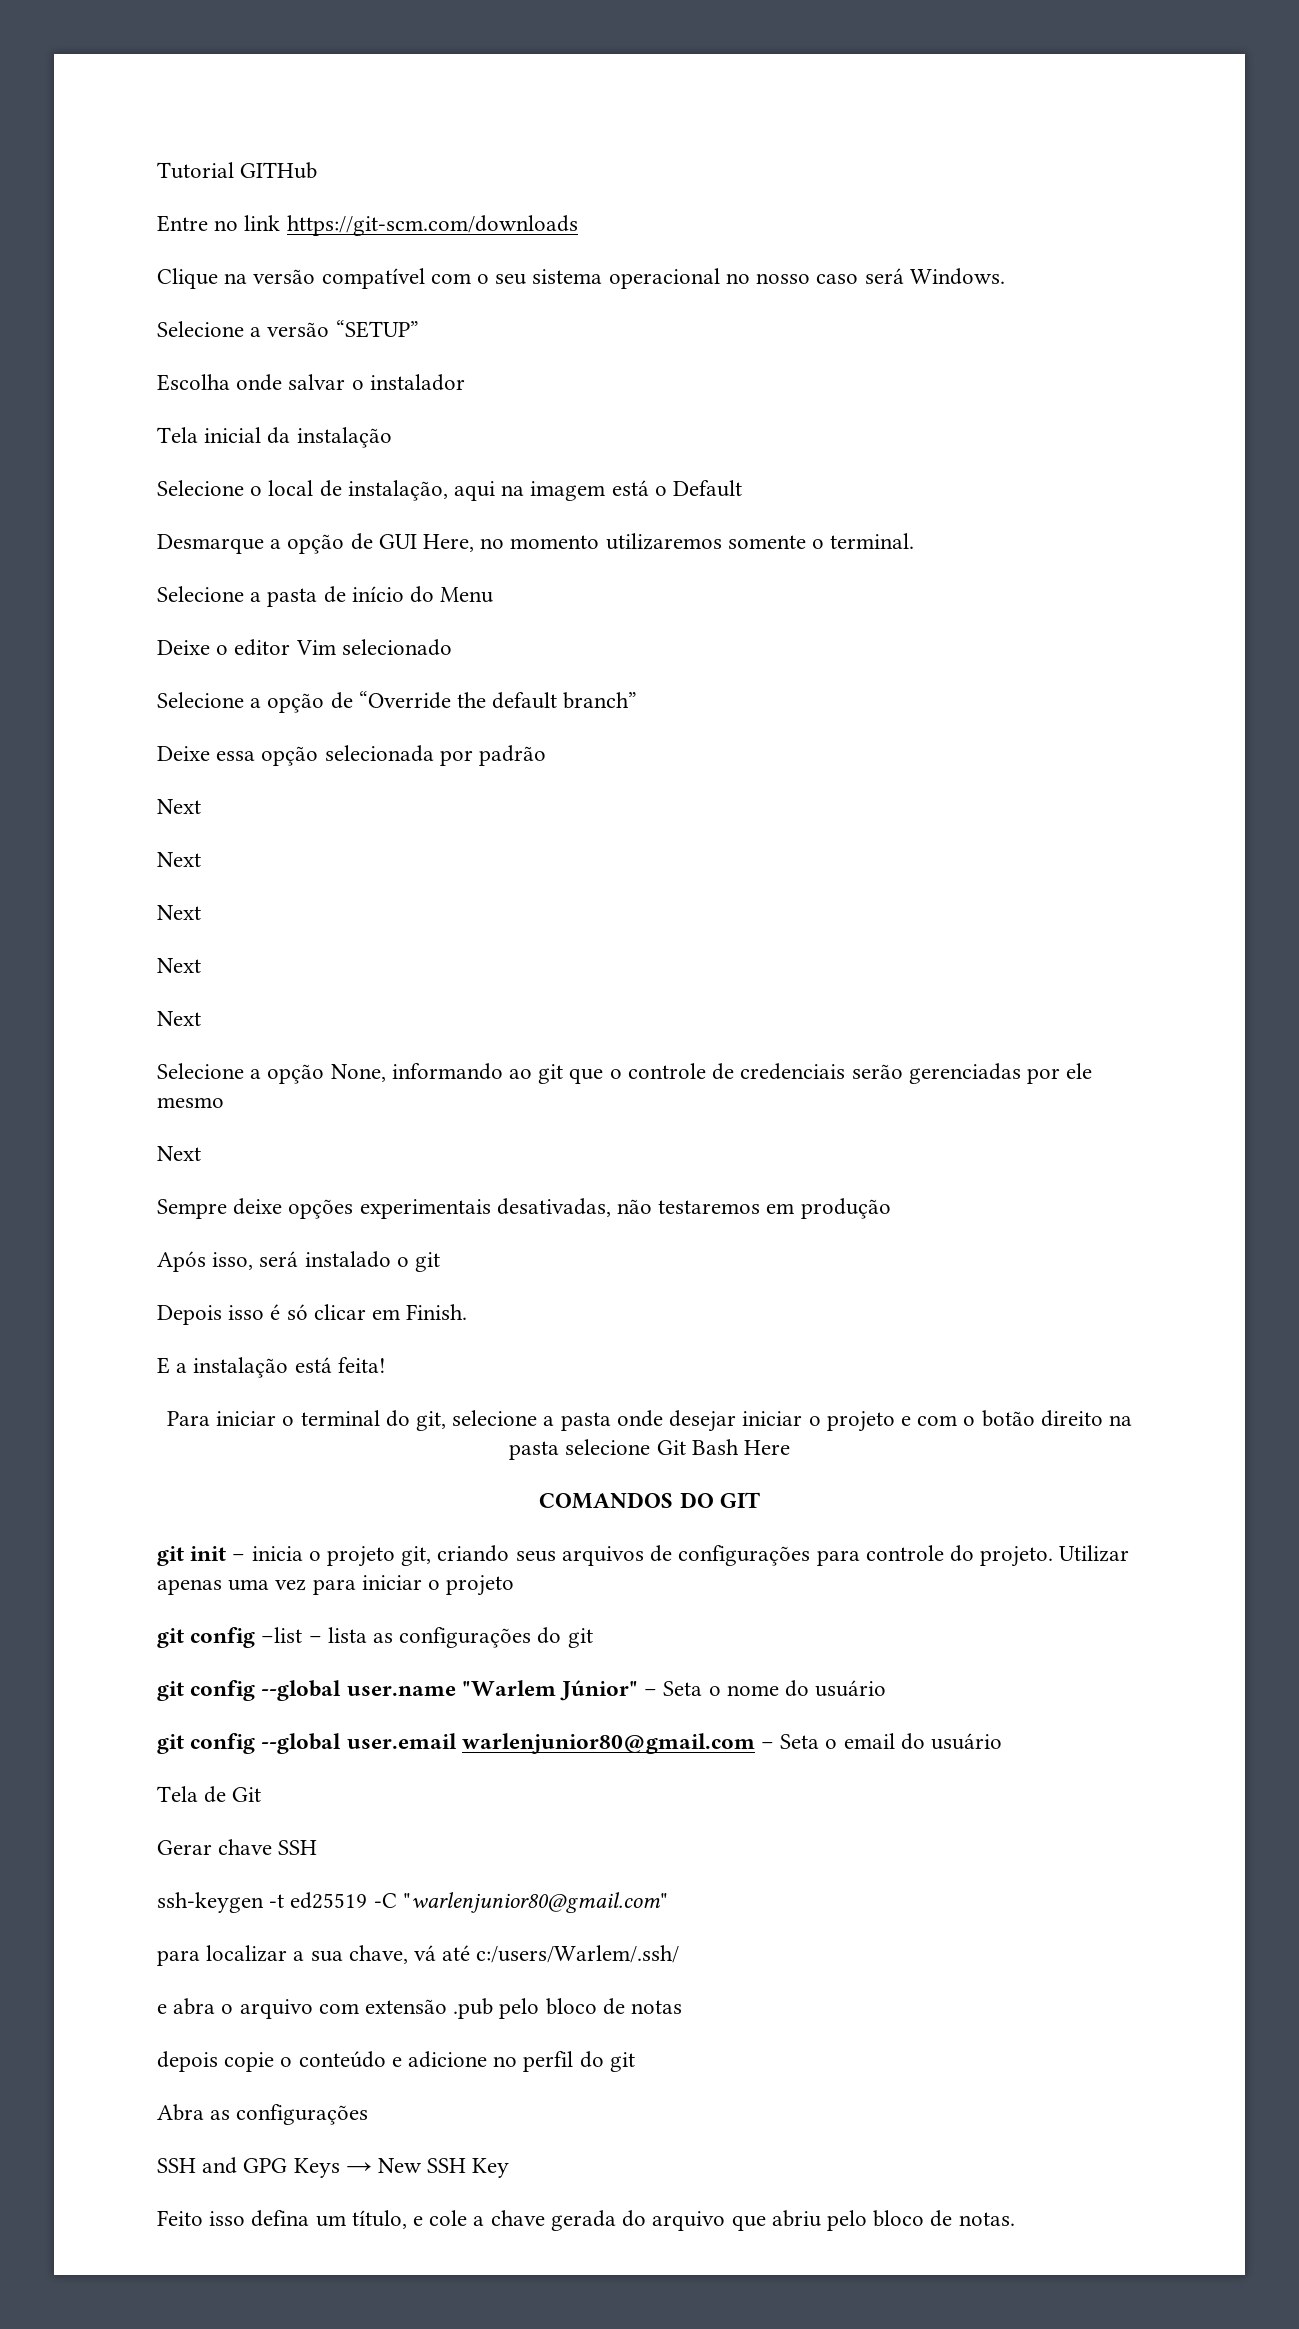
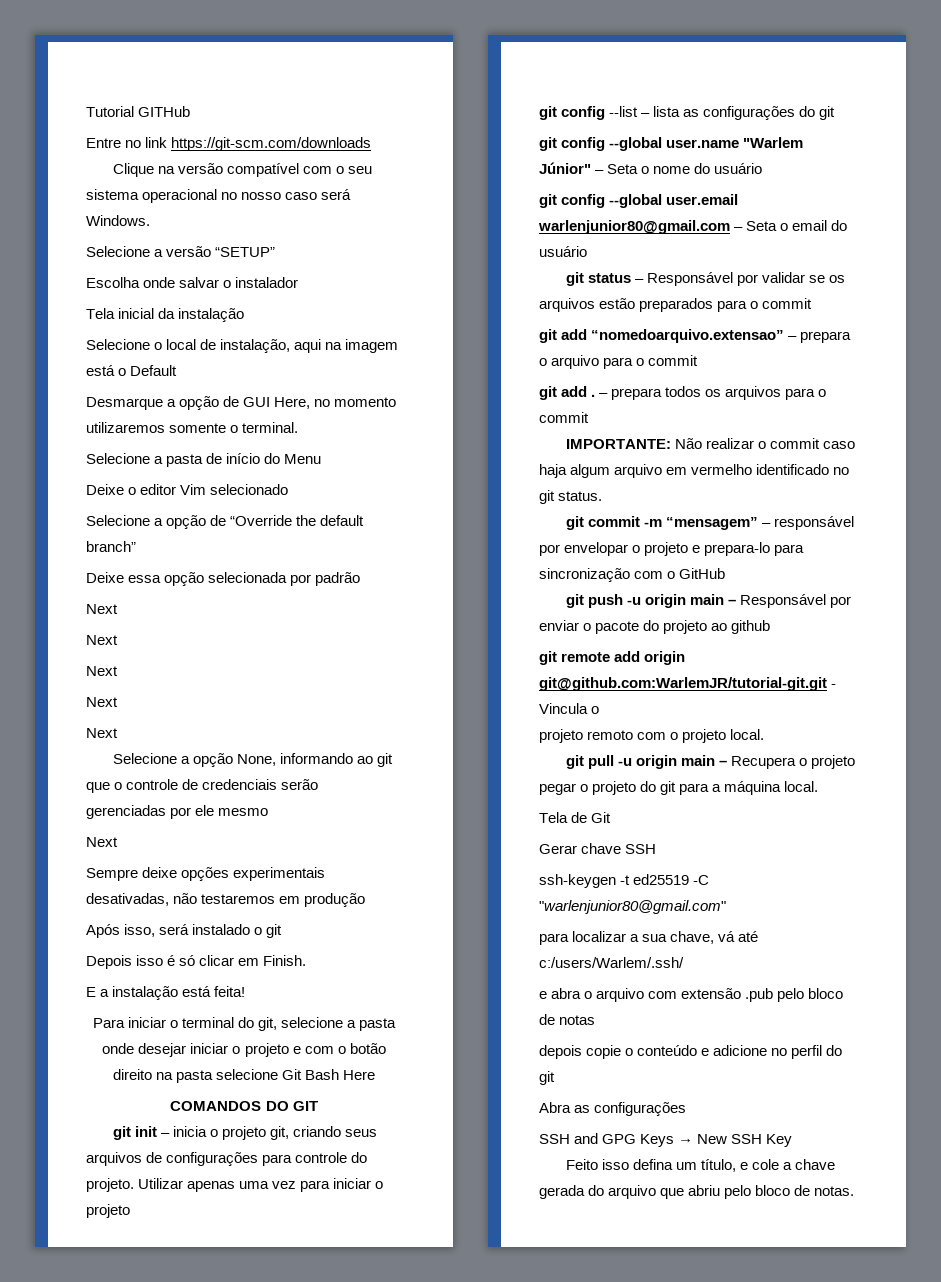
- git config –list – lista as configurações do git
+ git config --list – lista as configurações do git
+ git status – Responsável por validar se os arquivos estão preparados para o commit
+ git add “nomedoarquivo.extensao” – prepara o arquivo para o commit
+ git add . – prepara todos os arquivos para o commit
+ IMPORTANTE: Não realizar o commit caso haja algum arquivo em vermelho identificado no git status.
+ git commit -m “mensagem” – responsável por envelopar o projeto e prepara-lo para sincronização com o GitHub
+ git push -u origin main – Responsável por enviar o pacote do projeto ao github
+ git remote add origin git@github.com:WarlemJR/tutorial-git.git - Vincula o
+ projeto remoto com o projeto local.
+ git pull -u origin main – Recupera o projeto pegar o projeto do git para a máquina local.

